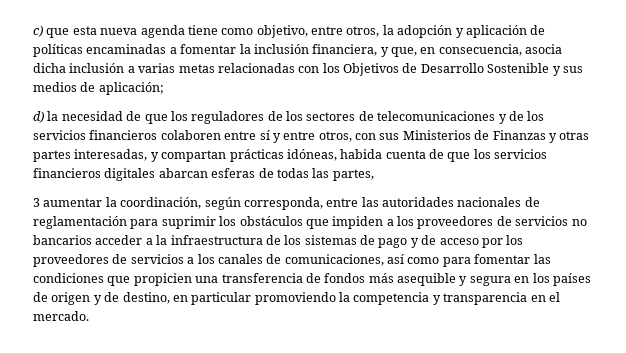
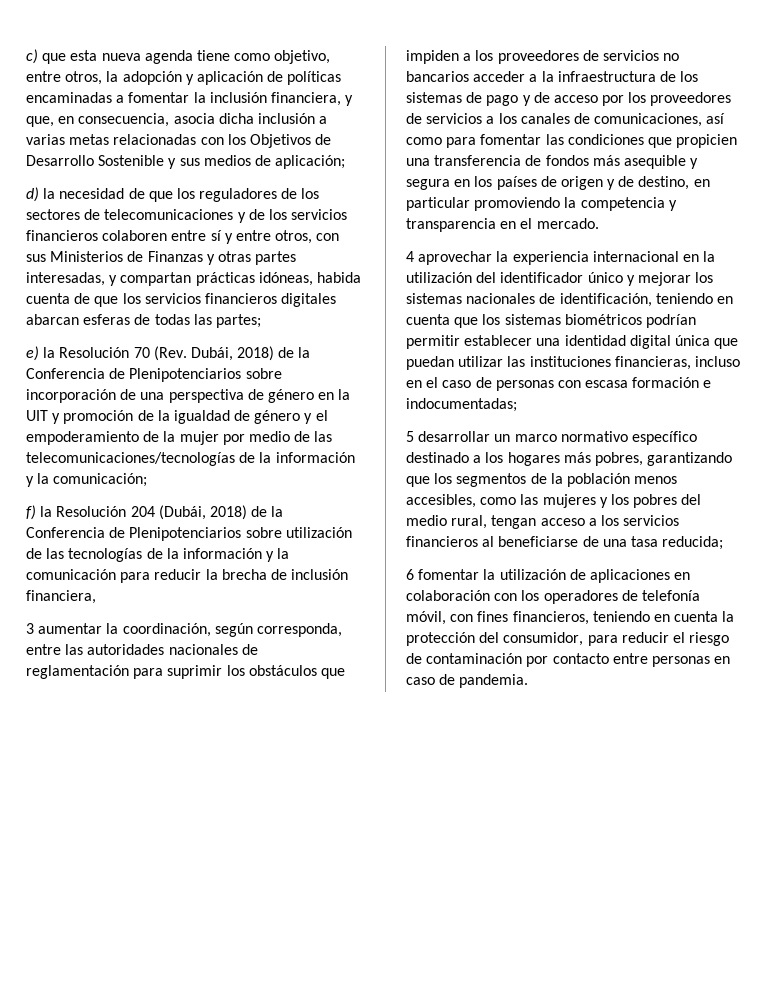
- d) la necesidad de que los reguladores de los sectores de telecomunicaciones y de los servicios financieros colaboren entre sí y entre otros, con sus Ministerios de Finanzas y otras partes interesadas, y compartan prácticas idóneas, habida cuenta de que los servicios financieros digitales abarcan esferas de todas las partes,
+ d) la necesidad de que los reguladores de los sectores de telecomunicaciones y de los servicios financieros colaboren entre sí y entre otros, con sus Ministerios de Finanzas y otras partes interesadas, y compartan prácticas idóneas, habida cuenta de que los servicios financieros digitales abarcan esferas de todas las partes;
+ e) la Resolución 70 (Rev. Dubái, 2018) de la Conferencia de Plenipotenciarios sobre incorporación de una perspectiva de género en la UIT y promoción de la igualdad de género y el empoderamiento de la mujer por medio de las telecomunicaciones/tecnologías de la información y la comunicación;
+ f) la Resolución 204 (Dubái, 2018) de la Conferencia de Plenipotenciarios sobre utilización de las tecnologías de la información y la comunicación para reducir la brecha de inclusión financiera,
+ 4 aprovechar la experiencia internacional en la utilización del identificador único y mejorar los sistemas nacionales de identificación, teniendo en cuenta que los sistemas biométricos podrían permitir establecer una identidad digital única que puedan utilizar las instituciones financieras, incluso en el caso de personas con escasa formación e indocumentadas;
+ 5 desarrollar un marco normativo específico destinado a los hogares más pobres, garantizando que los segmentos de la población menos accesibles, como las mujeres y los pobres del medio rural, tengan acceso a los servicios financieros al beneficiarse de una tasa reducida;
+ 6 fomentar la utilización de aplicaciones en colaboración con los operadores de telefonía móvil, con fines financieros, teniendo en cuenta la protección del consumidor, para reducir el riesgo de contaminación por contacto entre personas en caso de pandemia.

